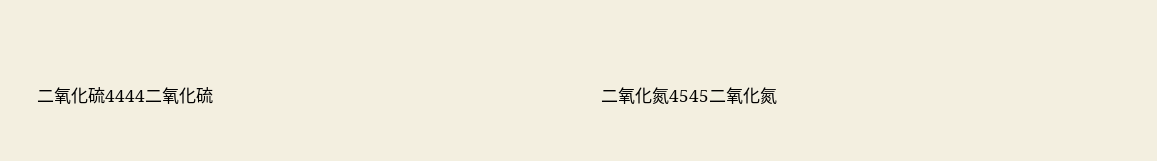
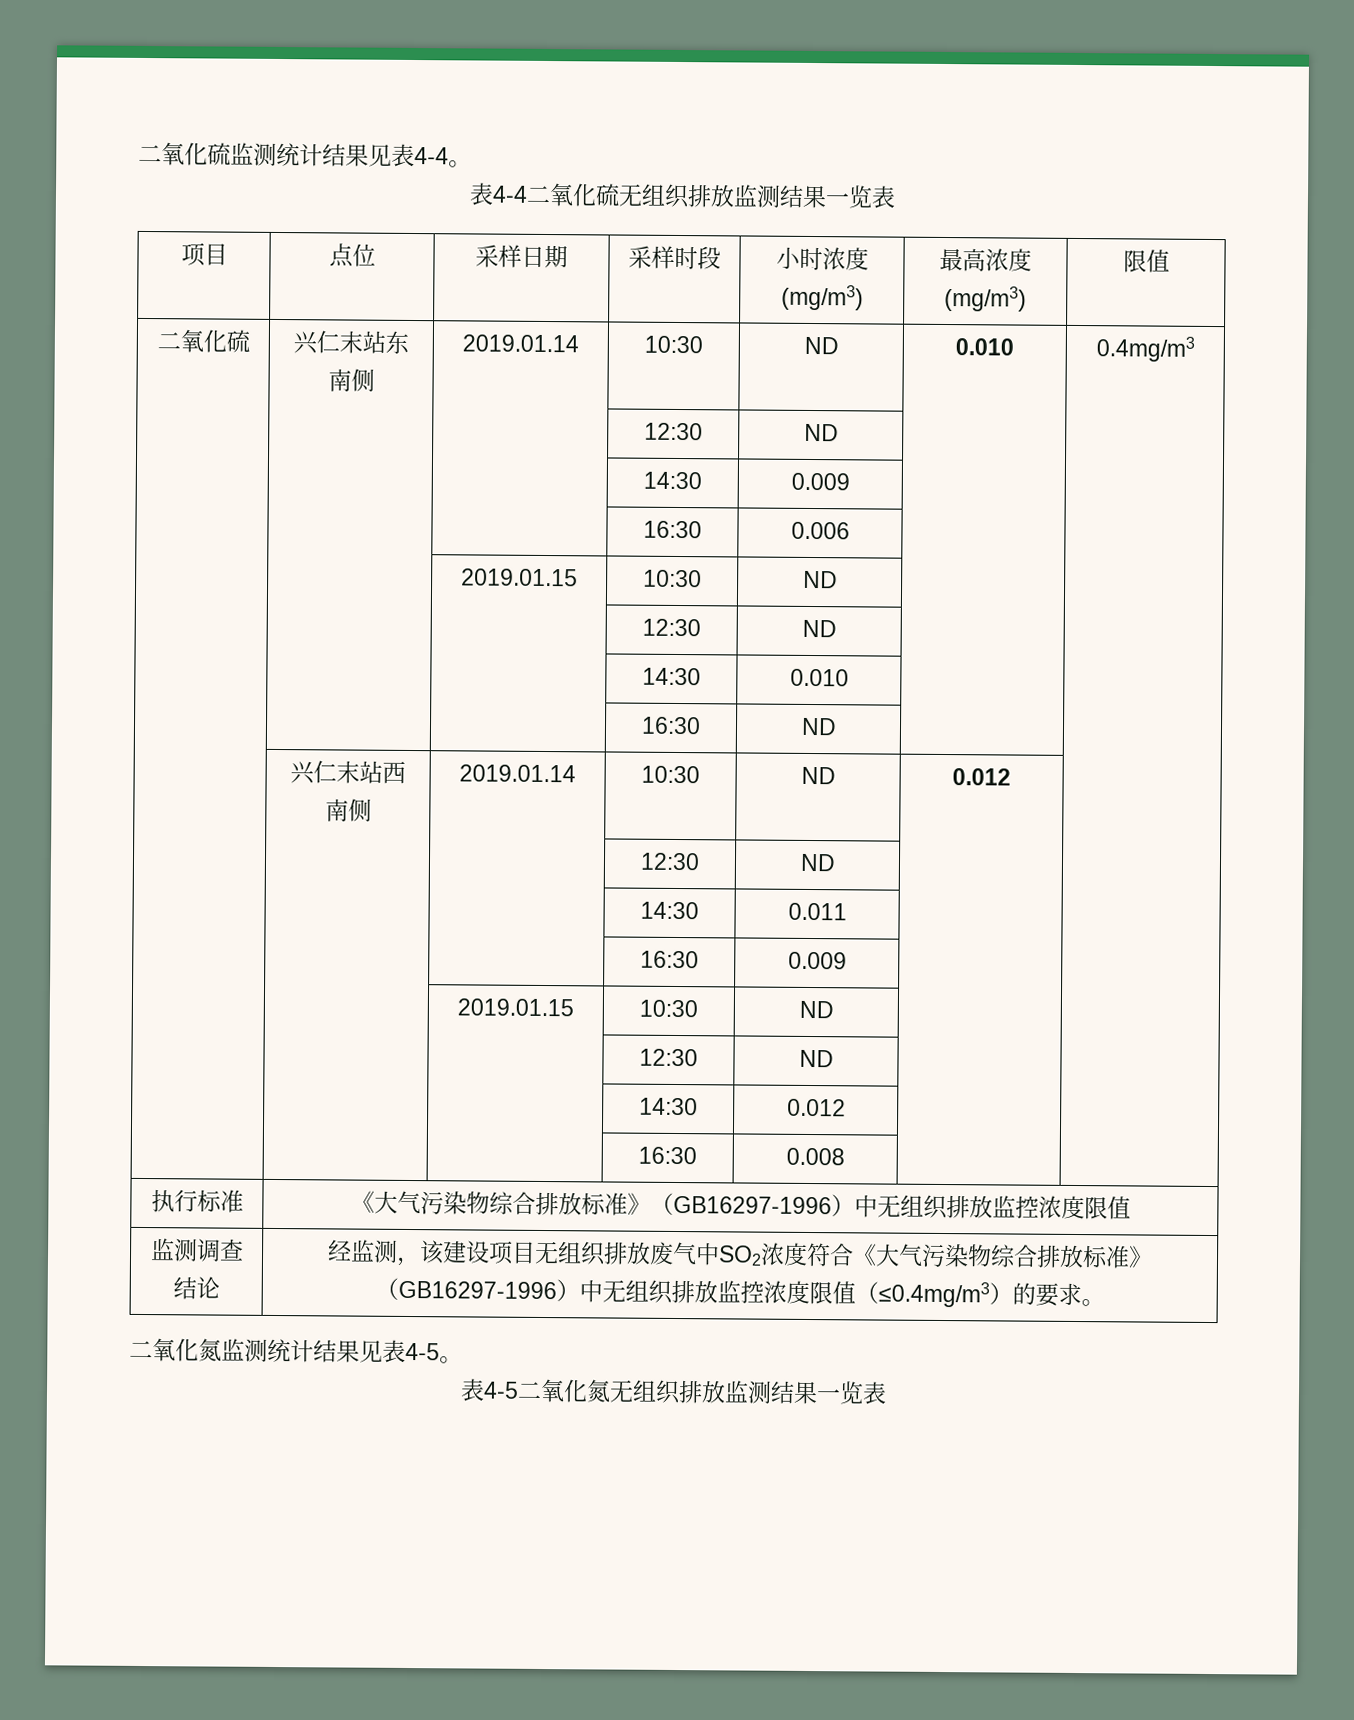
- 二氧化硫4444二氧化硫
- 二氧化氮4545二氧化氮
+ 二氧化硫监测统计结果见表4-4。
+ 表4-4二氧化硫无组织排放监测结果一览表
+ 项目 | 点位 | 采样日期 | 采样时段 | 小时浓度(mg/m3) | 最高浓度(mg/m3) | 限值
+ 二氧化硫 | 兴仁末站东南侧 | 2019.01.14 | 10:30 | ND | 0.010 | 0.4mg/m3
+ | | | 12:30 | ND | |
+ | | | 14:30 | 0.009 | |
+ | | | 16:30 | 0.006 | |
+ | | 2019.01.15 | 10:30 | ND | |
+ | | | 12:30 | ND | |
+ | | | 14:30 | 0.010 | |
+ | | | 16:30 | ND | |
+ | 兴仁末站西南侧 | 2019.01.14 | 10:30 | ND | 0.012 |
+ | | | 12:30 | ND | |
+ | | | 14:30 | 0.011 | |
+ | | | 16:30 | 0.009 | |
+ | | 2019.01.15 | 10:30 | ND | |
+ | | | 12:30 | ND | |
+ | | | 14:30 | 0.012 | |
+ | | | 16:30 | 0.008 | |
+ 执行标准 | 《大气污染物综合排放标准》（GB16297-1996）中无组织排放监控浓度限值
+ 监测调查结论 | 经监测，该建设项目无组织排放废气中SO2浓度符合《大气污染物综合排放标准》（GB16297-1996）中无组织排放监控浓度限值（≤0.4mg/m3）的要求。
+ 二氧化氮监测统计结果见表4-5。
+ 表4-5二氧化氮无组织排放监测结果一览表

